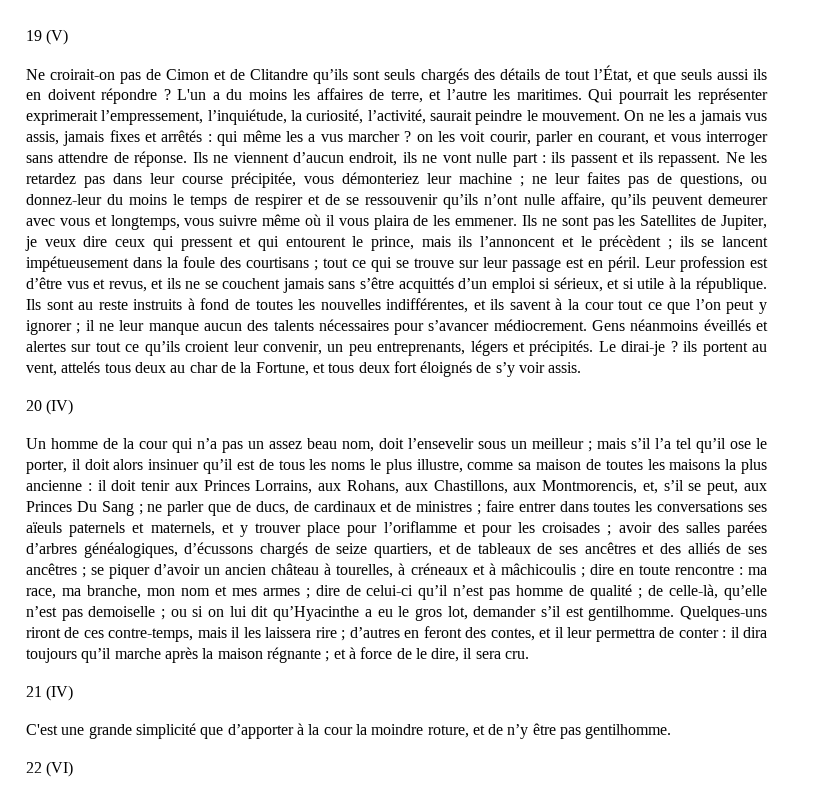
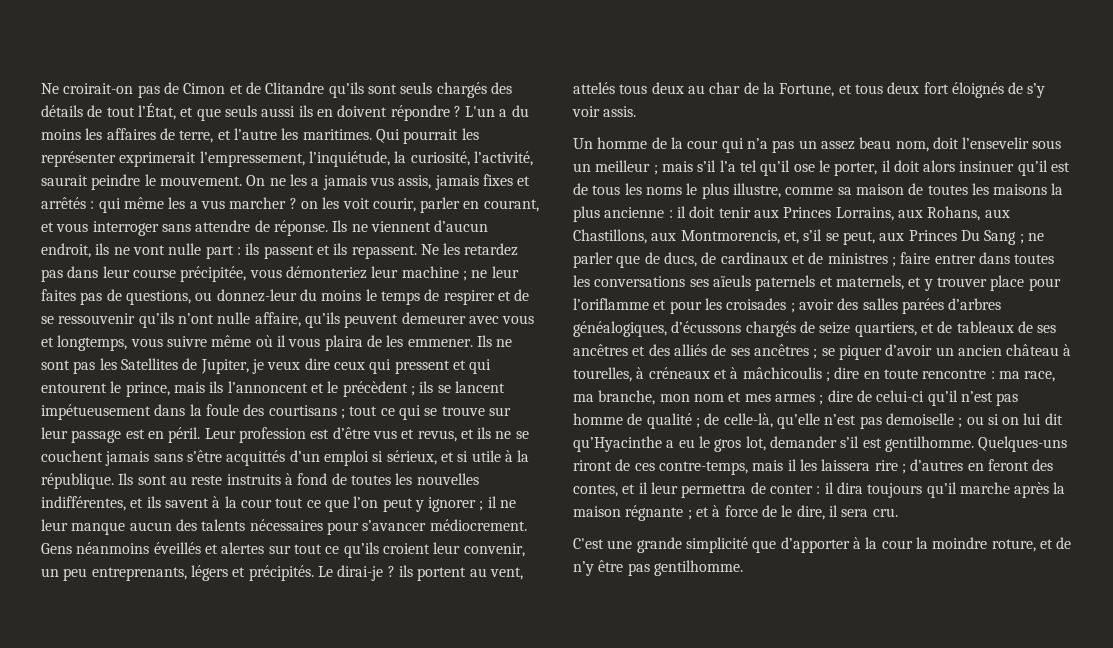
- 19 (V)
- 20 (IV)
- 21 (IV)
- 22 (VI)

